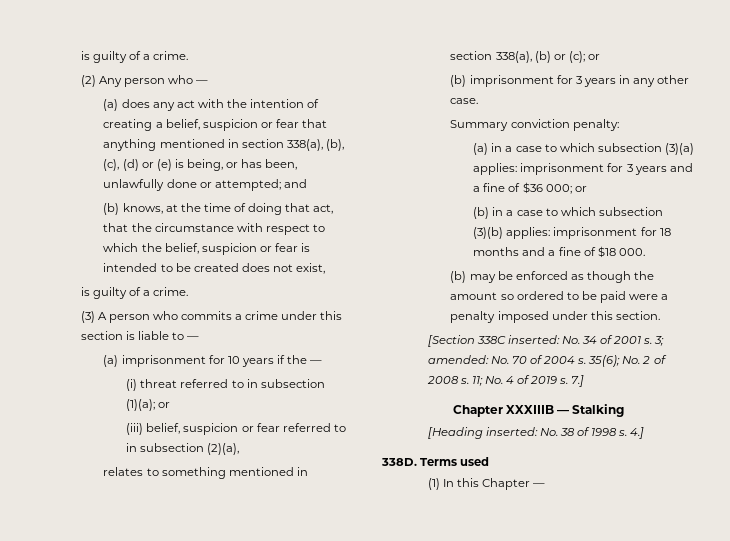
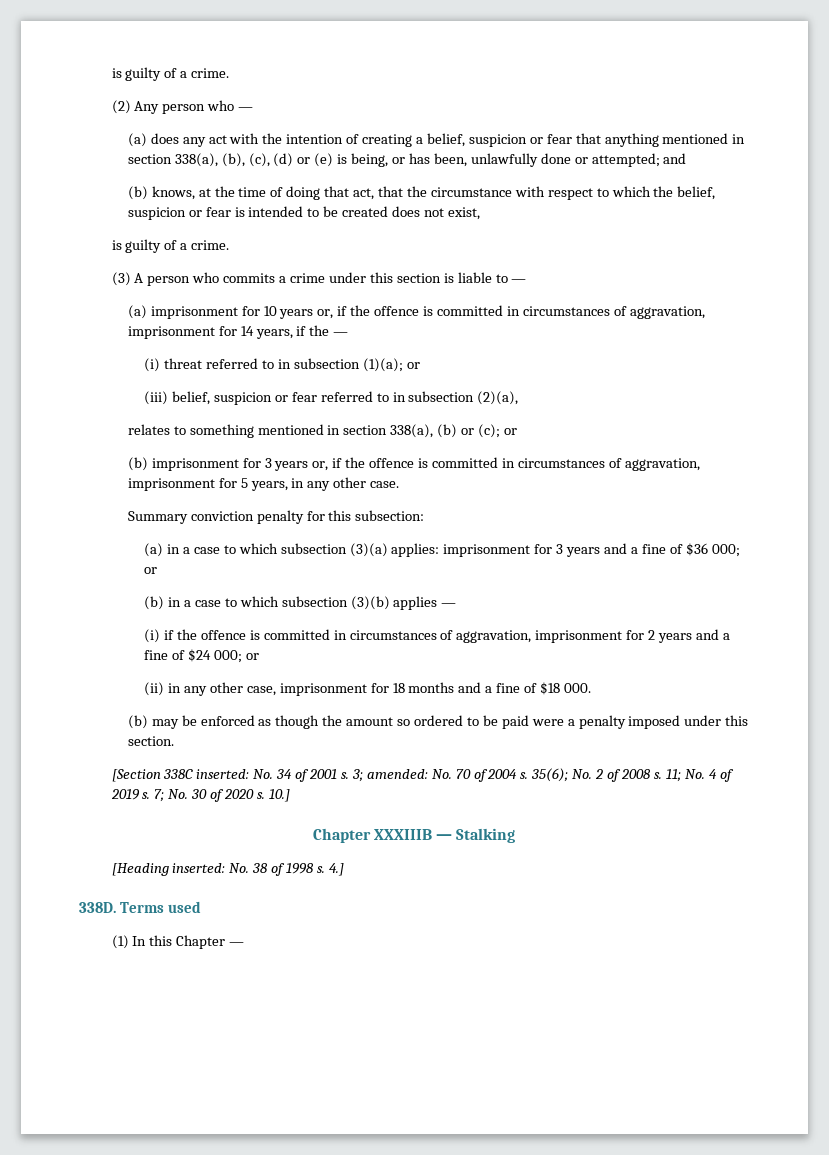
- (a) imprisonment for 10 years if the —
+ (a) imprisonment for 10 years or, if the offence is committed in circumstances of aggravation, imprisonment for 14 years, if the —
- (b) imprisonment for 3 years in any other case.
+ (b) imprisonment for 3 years or, if the offence is committed in circumstances of aggravation, imprisonment for 5 years, in any other case.
- Summary conviction penalty:
+ Summary conviction penalty for this subsection:
- (b) in a case to which subsection (3)(b) applies: imprisonment for 18 months and a fine of $18 000.
+ (b) in a case to which subsection (3)(b) applies —
+ (i) if the offence is committed in circumstances of aggravation, imprisonment for 2 years and a fine of $24 000; or
+ (ii) in any other case, imprisonment for 18 months and a fine of $18 000.
- 7.]
+ 7; No. 30 of 2020 s. 10.]

